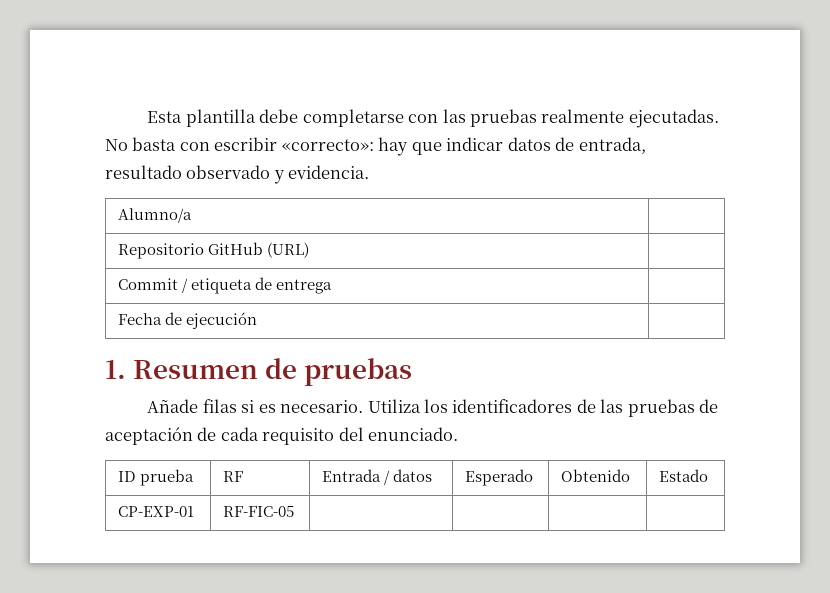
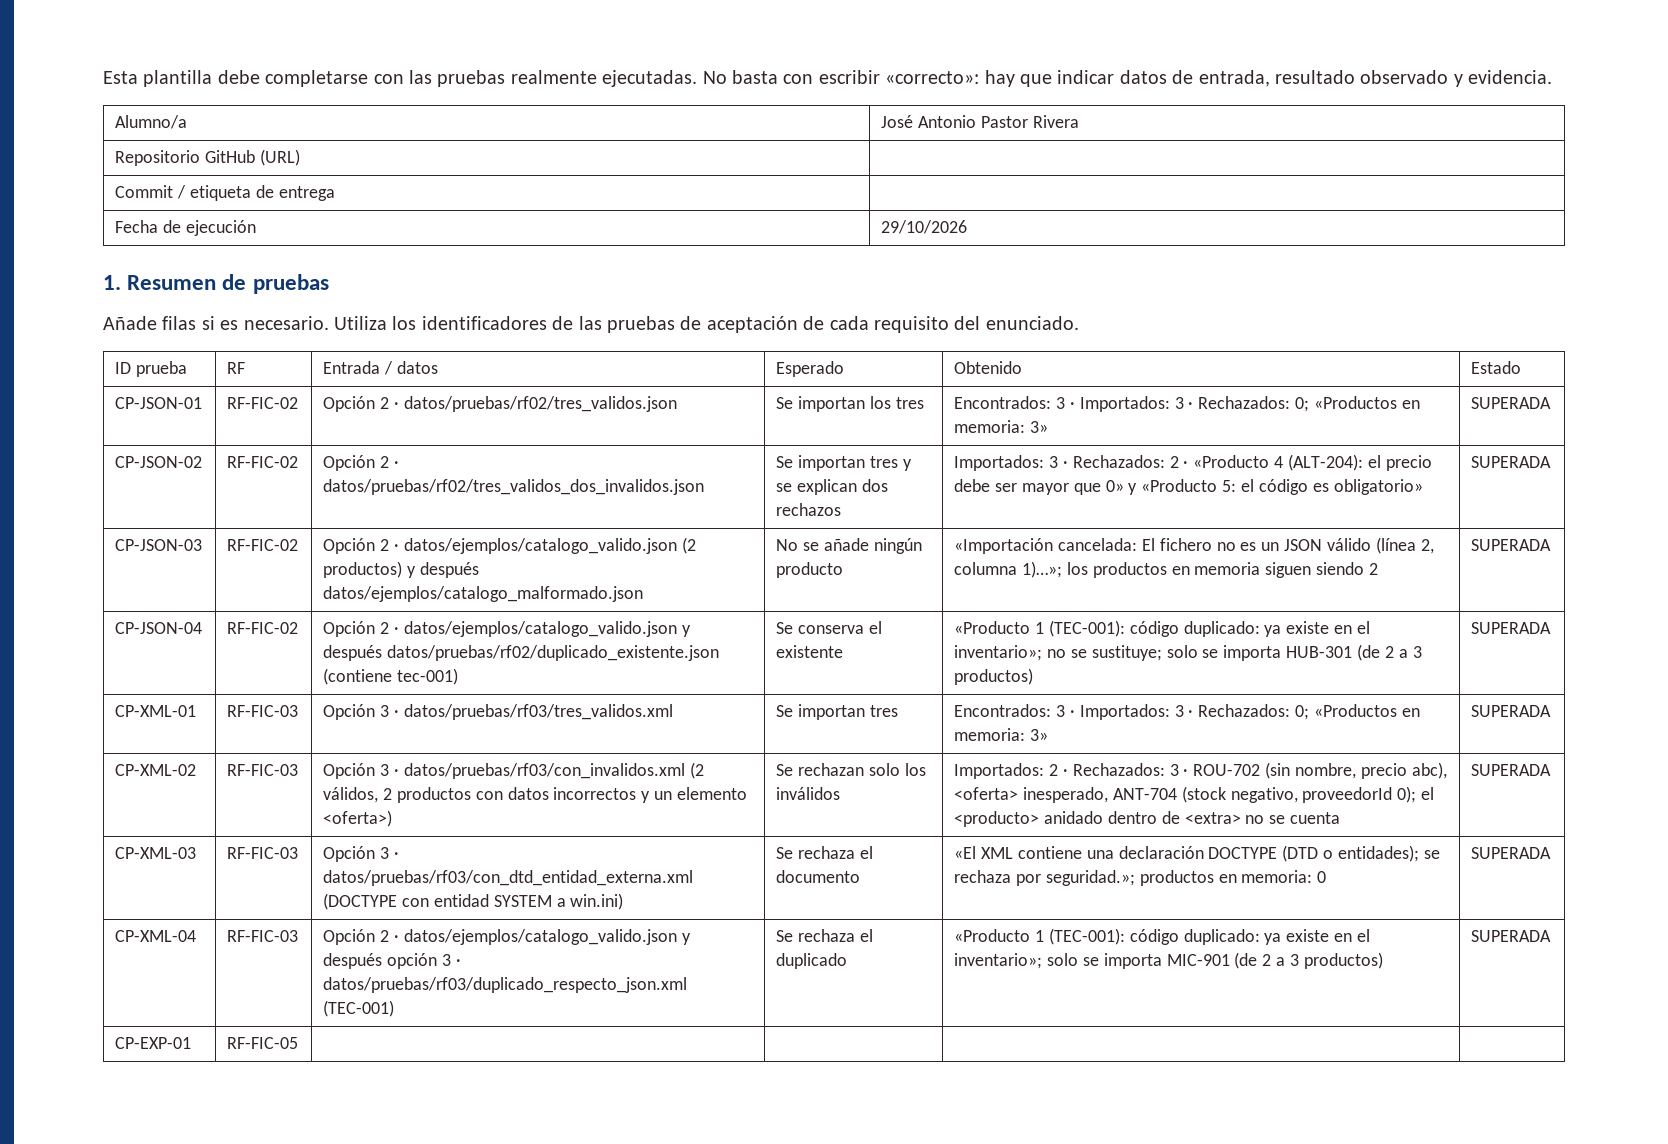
- Alumno/a |
+ Alumno/a | José Antonio Pastor Rivera
- Fecha de ejecución |
+ Fecha de ejecución | 29/10/2026
+ CP-JSON-01 | RF-FIC-02 | Opción 2 · datos/pruebas/rf02/tres_validos.json | Se importan los tres | Encontrados: 3 · Importados: 3 · Rechazados: 0; «Productos en memoria: 3» | SUPERADA
+ CP-JSON-02 | RF-FIC-02 | Opción 2 · datos/pruebas/rf02/tres_validos_dos_invalidos.json | Se importan tres y se explican dos rechazos | Importados: 3 · Rechazados: 2 · «Producto 4 (ALT-204): el precio debe ser mayor que 0» y «Producto 5: el código es obligatorio» | SUPERADA
+ CP-JSON-03 | RF-FIC-02 | Opción 2 · datos/ejemplos/catalogo_valido.json (2 productos) y después datos/ejemplos/catalogo_malformado.json | No se añade ningún producto | «Importación cancelada: El fichero no es un JSON válido (línea 2, columna 1)…»; los productos en memoria siguen siendo 2 | SUPERADA
+ CP-JSON-04 | RF-FIC-02 | Opción 2 · datos/ejemplos/catalogo_valido.json y después datos/pruebas/rf02/duplicado_existente.json (contiene tec-001) | Se conserva el existente | «Producto 1 (TEC-001): código duplicado: ya existe en el inventario»; no se sustituye; solo se importa HUB-301 (de 2 a 3 productos) | SUPERADA
+ CP-XML-01 | RF-FIC-03 | Opción 3 · datos/pruebas/rf03/tres_validos.xml | Se importan tres | Encontrados: 3 · Importados: 3 · Rechazados: 0; «Productos en memoria: 3» | SUPERADA
+ CP-XML-02 | RF-FIC-03 | Opción 3 · datos/pruebas/rf03/con_invalidos.xml (2 válidos, 2 productos con datos incorrectos y un elemento <oferta>) | Se rechazan solo los inválidos | Importados: 2 · Rechazados: 3 · ROU-702 (sin nombre, precio abc), <oferta> inesperado, ANT-704 (stock negativo, proveedorId 0); el <producto> anidado dentro de <extra> no se cuenta | SUPERADA
+ CP-XML-03 | RF-FIC-03 | Opción 3 · datos/pruebas/rf03/con_dtd_entidad_externa.xml (DOCTYPE con entidad SYSTEM a win.ini) | Se rechaza el documento | «El XML contiene una declaración DOCTYPE (DTD o entidades); se rechaza por seguridad.»; productos en memoria: 0 | SUPERADA
+ CP-XML-04 | RF-FIC-03 | Opción 2 · datos/ejemplos/catalogo_valido.json y después opción 3 · datos/pruebas/rf03/duplicado_respecto_json.xml (TEC-001) | Se rechaza el duplicado | «Producto 1 (TEC-001): código duplicado: ya existe en el inventario»; solo se importa MIC-901 (de 2 a 3 productos) | SUPERADA

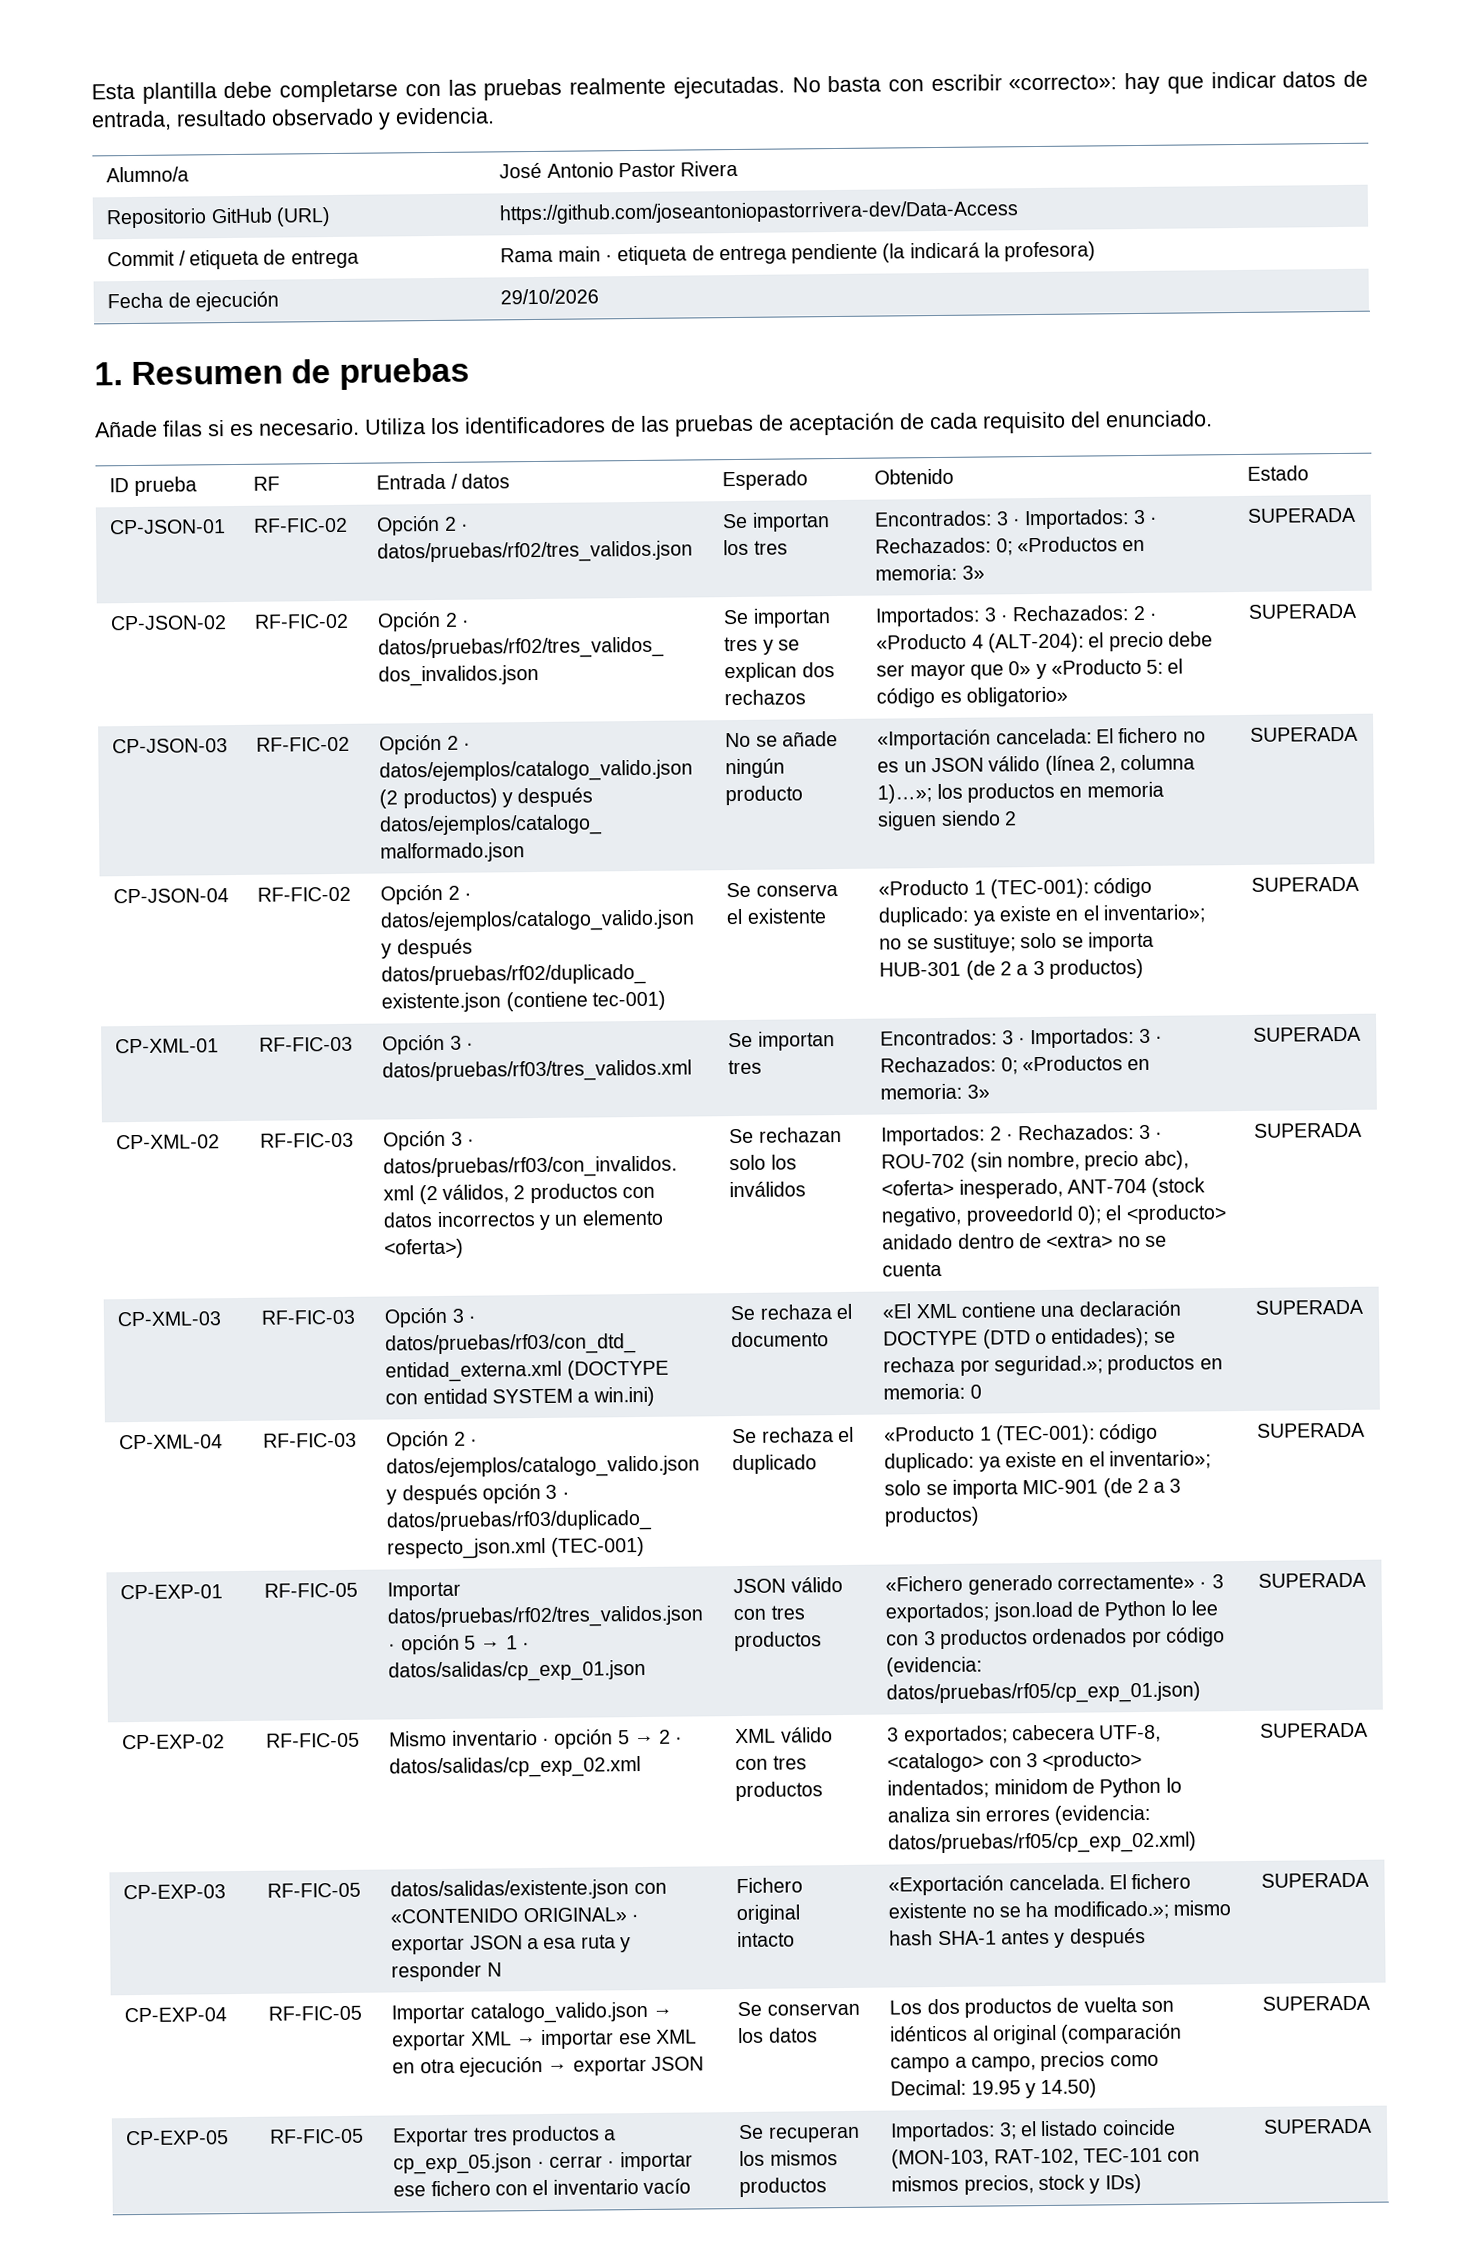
- Repositorio GitHub (URL) |
+ Repositorio GitHub (URL) | https://github.com/joseantoniopastorrivera-dev/Data-Access
- Commit / etiqueta de entrega |
+ Commit / etiqueta de entrega | Rama main · etiqueta de entrega pendiente (la indicará la profesora)
- CP-EXP-01 | RF-FIC-05 | | | |
+ CP-EXP-01 | RF-FIC-05 | Importar datos/pruebas/rf02/tres_validos.json · opción 5 → 1 · datos/salidas/cp_exp_01.json | JSON válido con tres productos | «Fichero generado correctamente» · 3 exportados; json.load de Python lo lee con 3 productos ordenados por código (evidencia: datos/pruebas/rf05/cp_exp_01.json) | SUPERADA
+ CP-EXP-02 | RF-FIC-05 | Mismo inventario · opción 5 → 2 · datos/salidas/cp_exp_02.xml | XML válido con tres productos | 3 exportados; cabecera UTF-8, <catalogo> con 3 <producto> indentados; minidom de Python lo analiza sin errores (evidencia: datos/pruebas/rf05/cp_exp_02.xml) | SUPERADA
+ CP-EXP-03 | RF-FIC-05 | datos/salidas/existente.json con «CONTENIDO ORIGINAL» · exportar JSON a esa ruta y responder N | Fichero original intacto | «Exportación cancelada. El fichero existente no se ha modificado.»; mismo hash SHA-1 antes y después | SUPERADA
+ CP-EXP-04 | RF-FIC-05 | Importar catalogo_valido.json → exportar XML → importar ese XML en otra ejecución → exportar JSON | Se conservan los datos | Los dos productos de vuelta son idénticos al original (comparación campo a campo, precios como Decimal: 19.95 y 14.50) | SUPERADA
+ CP-EXP-05 | RF-FIC-05 | Exportar tres productos a cp_exp_05.json · cerrar · importar ese fichero con el inventario vacío | Se recuperan los mismos productos | Importados: 3; el listado coincide (MON-103, RAT-102, TEC-101 con mismos precios, stock y IDs) | SUPERADA

